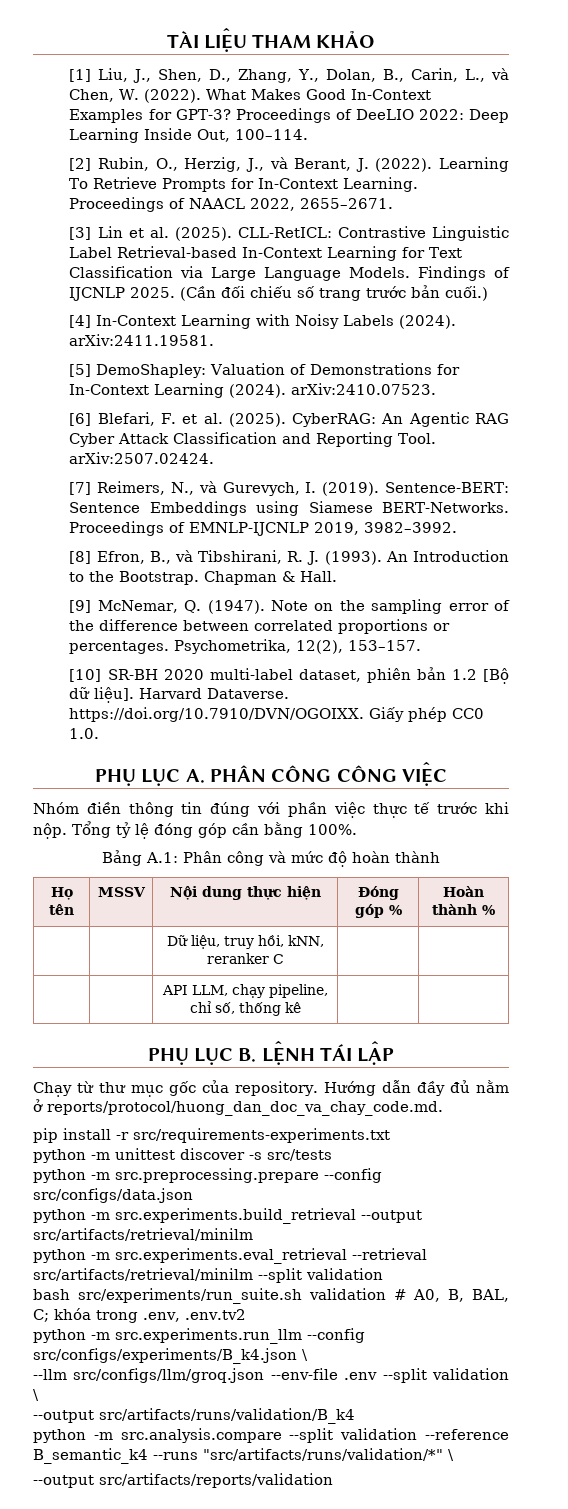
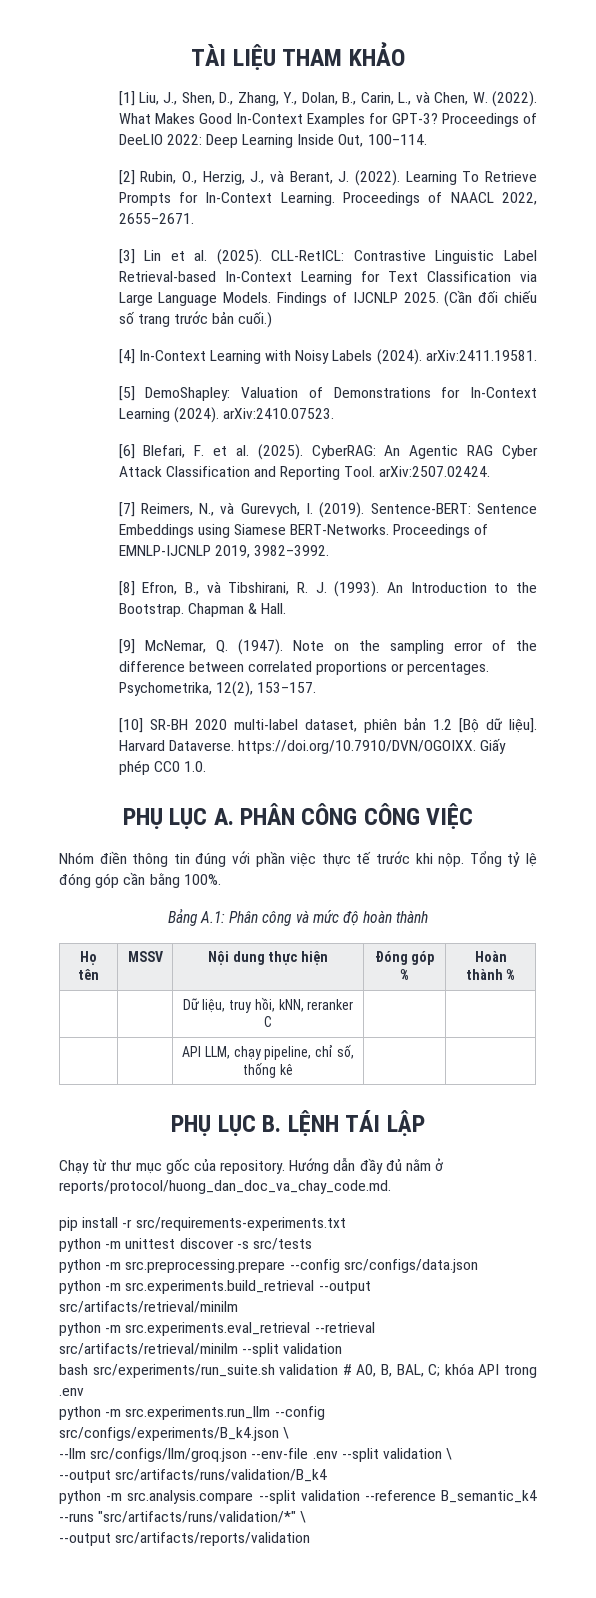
- bash src/experiments/run_suite.sh validation # A0, B, BAL, C; khóa trong .env, .env.tv2
+ bash src/experiments/run_suite.sh validation # A0, B, BAL, C; khóa API trong .env

